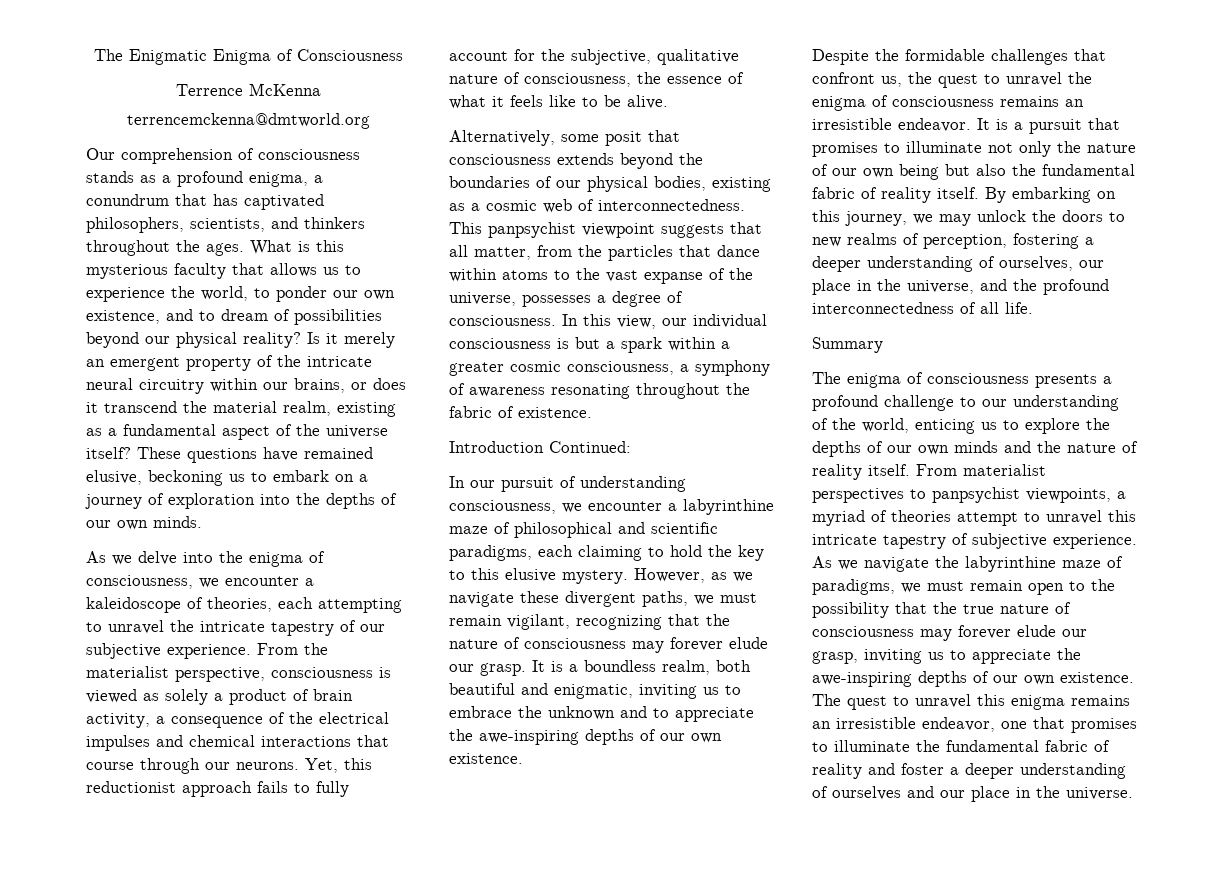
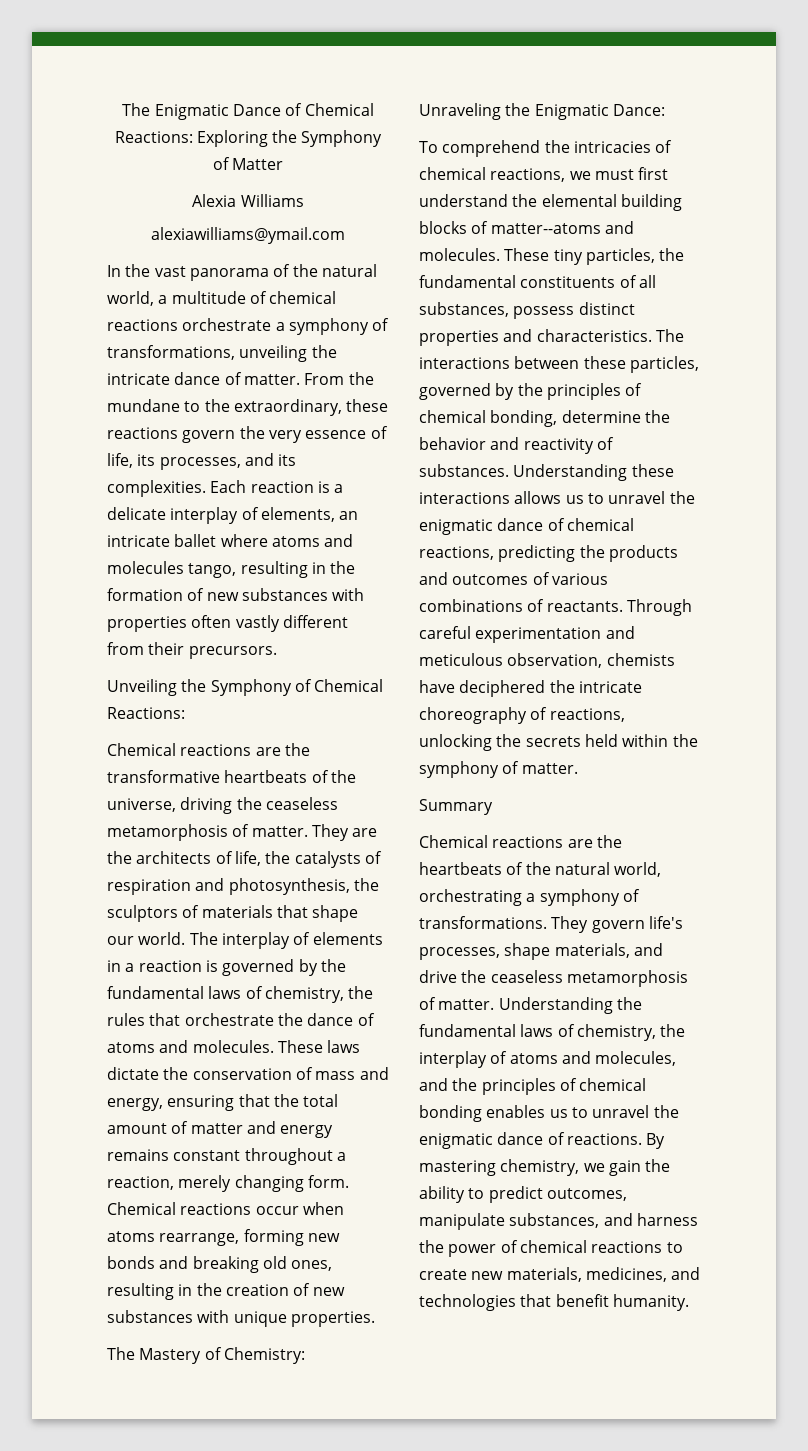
- The Enigmatic Enigma of Consciousness
- Terrence McKenna
- terrencemckenna@dmtworld.org
- Our comprehension of consciousness stands as a profound enigma, a conundrum that has captivated philosophers, scientists, and thinkers throughout the ages. What is this mysterious faculty that allows us to experience the world, to ponder our own existence, and to dream of possibilities beyond our physical reality? Is it merely an emergent property of the intricate neural circuitry within our brains, or does it transcend the material realm, existing as a fundamental aspect of the universe itself? These questions have remained elusive, beckoning us to embark on a journey of exploration into the depths of our own minds.
- As we delve into the enigma of consciousness, we encounter a kaleidoscope of theories, each attempting to unravel the intricate tapestry of our subjective experience. From the materialist perspective, consciousness is viewed as solely a product of brain activity, a consequence of the electrical impulses and chemical interactions that course through our neurons. Yet, this reductionist approach fails to fully account for the subjective, qualitative nature of consciousness, the essence of what it feels like to be alive.
- Alternatively, some posit that consciousness extends beyond the boundaries of our physical bodies, existing as a cosmic web of interconnectedness. This panpsychist viewpoint suggests that all matter, from the particles that dance within atoms to the vast expanse of the universe, possesses a degree of consciousness. In this view, our individual consciousness is but a spark within a greater cosmic consciousness, a symphony of awareness resonating throughout the fabric of existence.
- Introduction Continued:
- In our pursuit of understanding consciousness, we encounter a labyrinthine maze of philosophical and scientific paradigms, each claiming to hold the key to this elusive mystery. However, as we navigate these divergent paths, we must remain vigilant, recognizing that the nature of consciousness may forever elude our grasp. It is a boundless realm, both beautiful and enigmatic, inviting us to embrace the unknown and to appreciate the awe-inspiring depths of our own existence.
- Despite the formidable challenges that confront us, the quest to unravel the enigma of consciousness remains an irresistible endeavor. It is a pursuit that promises to illuminate not only the nature of our own being but also the fundamental fabric of reality itself. By embarking on this journey, we may unlock the doors to new realms of perception, fostering a deeper understanding of ourselves, our place in the universe, and the profound interconnectedness of all life.
+ The Enigmatic Dance of Chemical Reactions: Exploring the Symphony of Matter
+ Alexia Williams
+ alexiawilliams@ymail.com
+ In the vast panorama of the natural world, a multitude of chemical reactions orchestrate a symphony of transformations, unveiling the intricate dance of matter. From the mundane to the extraordinary, these reactions govern the very essence of life, its processes, and its complexities. Each reaction is a delicate interplay of elements, an intricate ballet where atoms and molecules tango, resulting in the formation of new substances with properties often vastly different from their precursors.
+ Unveiling the Symphony of Chemical Reactions:
+ Chemical reactions are the transformative heartbeats of the universe, driving the ceaseless metamorphosis of matter. They are the architects of life, the catalysts of respiration and photosynthesis, the sculptors of materials that shape our world. The interplay of elements in a reaction is governed by the fundamental laws of chemistry, the rules that orchestrate the dance of atoms and molecules. These laws dictate the conservation of mass and energy, ensuring that the total amount of matter and energy remains constant throughout a reaction, merely changing form. Chemical reactions occur when atoms rearrange, forming new bonds and breaking old ones, resulting in the creation of new substances with unique properties.
+ The Mastery of Chemistry: Unraveling the Enigmatic Dance:
+ To comprehend the intricacies of chemical reactions, we must first understand the elemental building blocks of matter--atoms and molecules. These tiny particles, the fundamental constituents of all substances, possess distinct properties and characteristics. The interactions between these particles, governed by the principles of chemical bonding, determine the behavior and reactivity of substances. Understanding these interactions allows us to unravel the enigmatic dance of chemical reactions, predicting the products and outcomes of various combinations of reactants. Through careful experimentation and meticulous observation, chemists have deciphered the intricate choreography of reactions, unlocking the secrets held within the symphony of matter.
  Summary
- The enigma of consciousness presents a profound challenge to our understanding of the world, enticing us to explore the depths of our own minds and the nature of reality itself. From materialist perspectives to panpsychist viewpoints, a myriad of theories attempt to unravel this intricate tapestry of subjective experience. As we navigate the labyrinthine maze of paradigms, we must remain open to the possibility that the true nature of consciousness may forever elude our grasp, inviting us to appreciate the awe-inspiring depths of our own existence. The quest to unravel this enigma remains an irresistible endeavor, one that promises to illuminate the fundamental fabric of reality and foster a deeper understanding of ourselves and our place in the universe.
+ Chemical reactions are the heartbeats of the natural world, orchestrating a symphony of transformations. They govern life's processes, shape materials, and drive the ceaseless metamorphosis of matter. Understanding the fundamental laws of chemistry, the interplay of atoms and molecules, and the principles of chemical bonding enables us to unravel the enigmatic dance of reactions. By mastering chemistry, we gain the ability to predict outcomes, manipulate substances, and harness the power of chemical reactions to create new materials, medicines, and technologies that benefit humanity.

